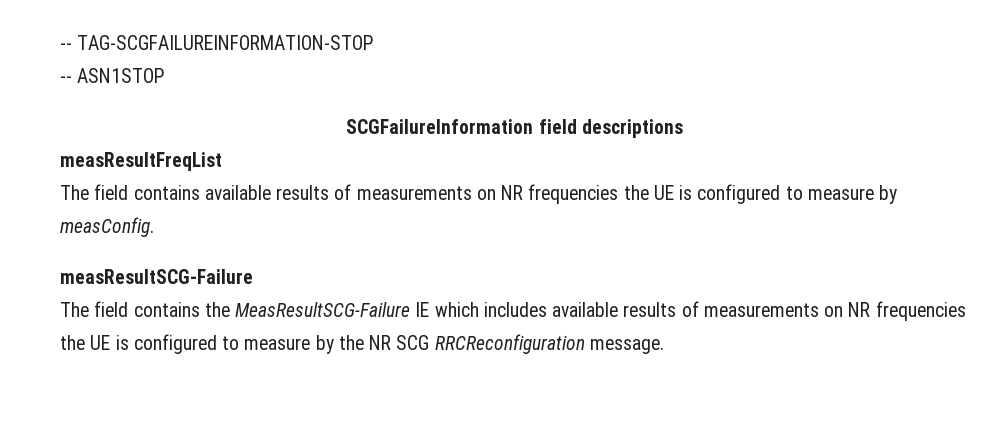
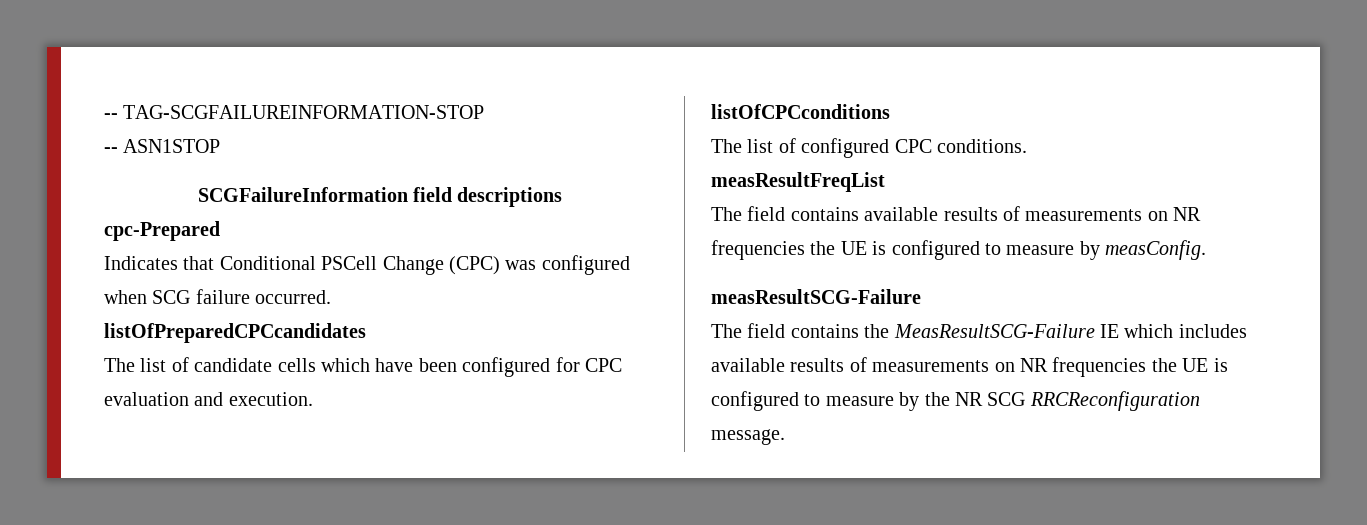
+ cpc-Prepared
+ Indicates that Conditional PSCell Change (CPC) was configured when SCG failure occurred.
+ listOfPreparedCPCcandidates
+ The list of candidate cells which have been configured for CPC evaluation and execution.
+ listOfCPCconditions
+ The list of configured CPC conditions.

